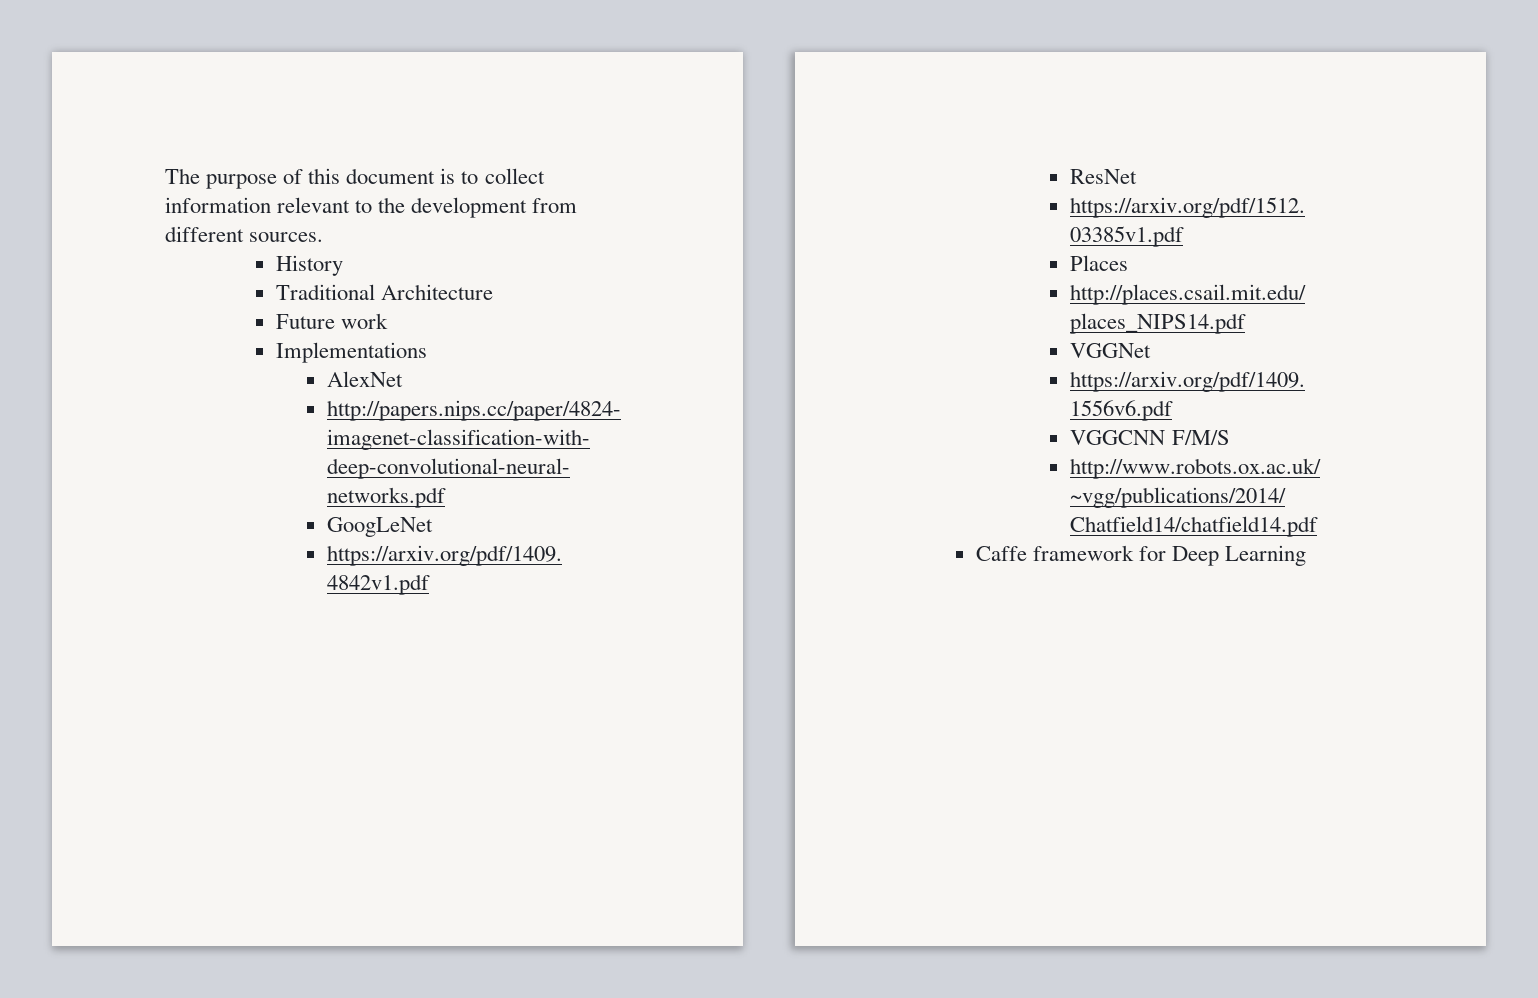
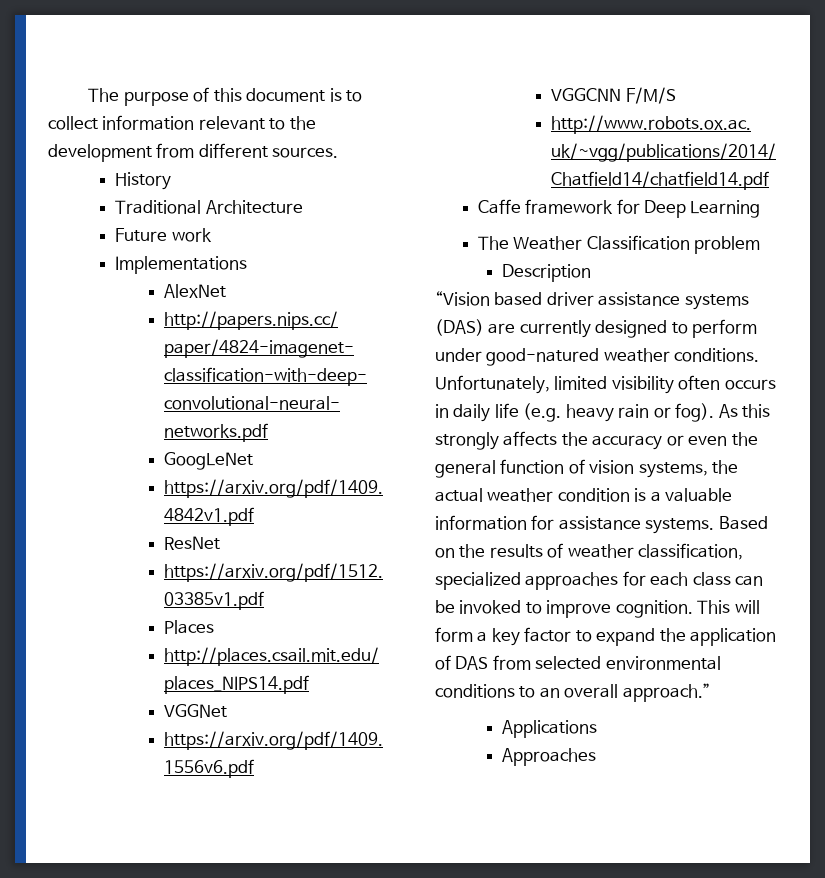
+ The Weather Classification problem
+ Description
+ “Vision based driver assistance systems (DAS) are currently designed to perform under good-natured weather conditions. Unfortunately, limited visibility often occurs in daily life (e.g. heavy rain or fog). As this strongly affects the accuracy or even the general function of vision systems, the actual weather condition is a valuable information for assistance systems. Based on the results of weather classification, specialized approaches for each class can be invoked to improve cognition. This will form a key factor to expand the application of DAS from selected environmental conditions to an overall approach.”
+ Applications
+ Approaches

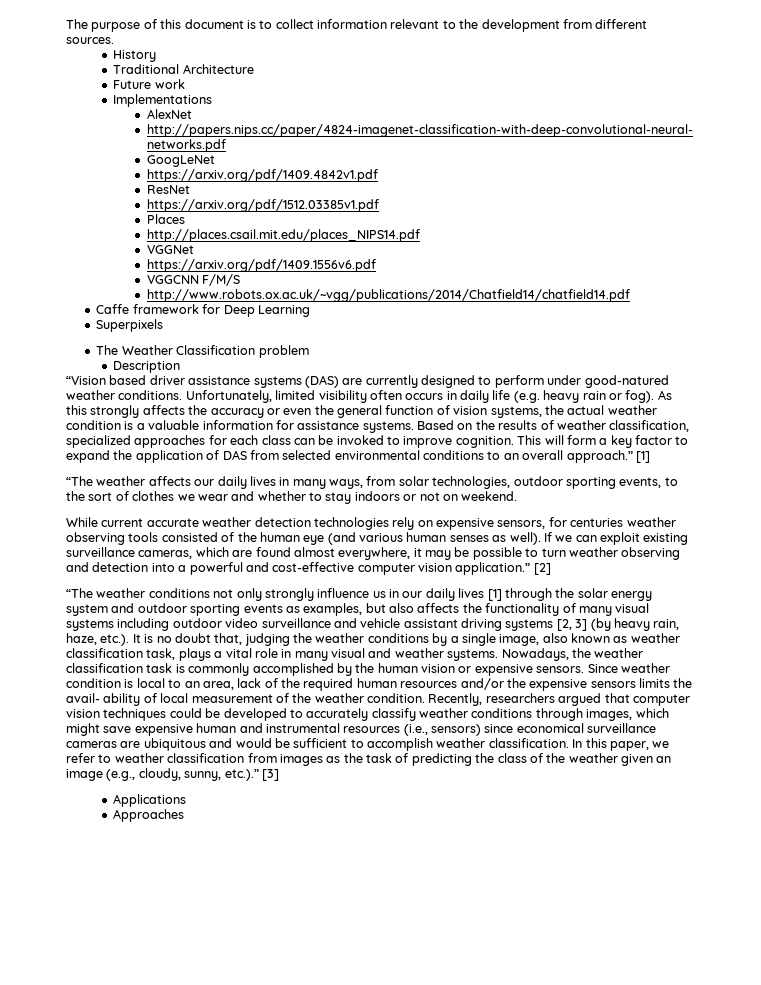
+ Superpixels
- This will form a key factor to expand the application of DAS from selected environmental conditions to an overall approach.”
+ This will form a key factor to expand the application of DAS from selected environmental conditions to an overall approach.” [1]
+ “The weather affects our daily lives in many ways, from solar technologies, outdoor sporting events, to the sort of clothes we wear and whether to stay indoors or not on weekend.
+ While current accurate weather detection technologies rely on expensive sensors, for centuries weather observing tools consisted of the human eye (and various human senses as well). If we can exploit existing surveillance cameras, which are found almost everywhere, it may be possible to turn weather observing and detection into a powerful and cost-effective computer vision application.” [2]
+ “The weather conditions not only strongly influence us in our daily lives [1] through the solar energy system and outdoor sporting events as examples, but also affects the functionality of many visual systems including outdoor video surveillance and vehicle assistant driving systems [2, 3] (by heavy rain, haze, etc.). It is no doubt that, judging the weather conditions by a single image, also known as weather classification task, plays a vital role in many visual and weather systems. Nowadays, the weather classification task is commonly accomplished by the human vision or expensive sensors. Since weather condition is local to an area, lack of the required human resources and/or the expensive sensors limits the avail- ability of local measurement of the weather condition. Recently, researchers argued that computer vision techniques could be developed to accurately classify weather conditions through images, which might save expensive human and instrumental resources (i.e., sensors) since economical surveillance cameras are ubiquitous and would be sufficient to accomplish weather classification. In this paper, we refer to weather classification from images as the task of predicting the class of the weather given an image (e.g., cloudy, sunny, etc.).” [3]

